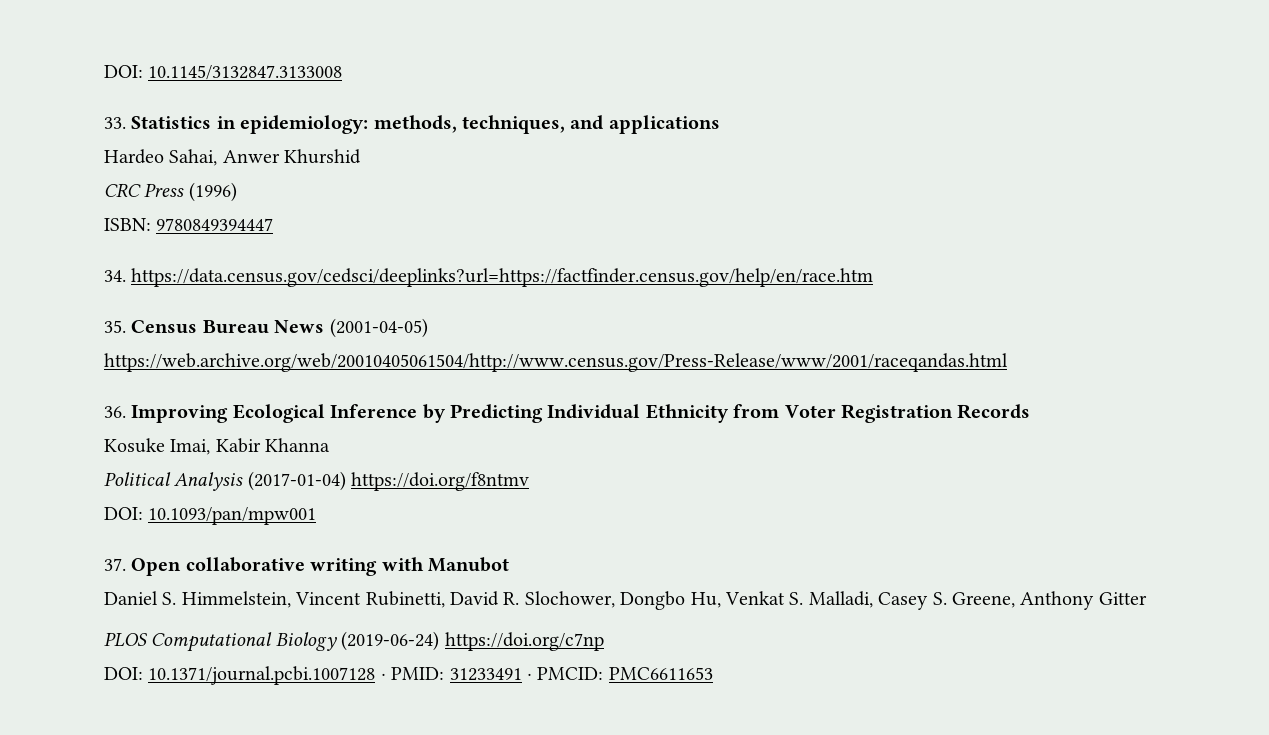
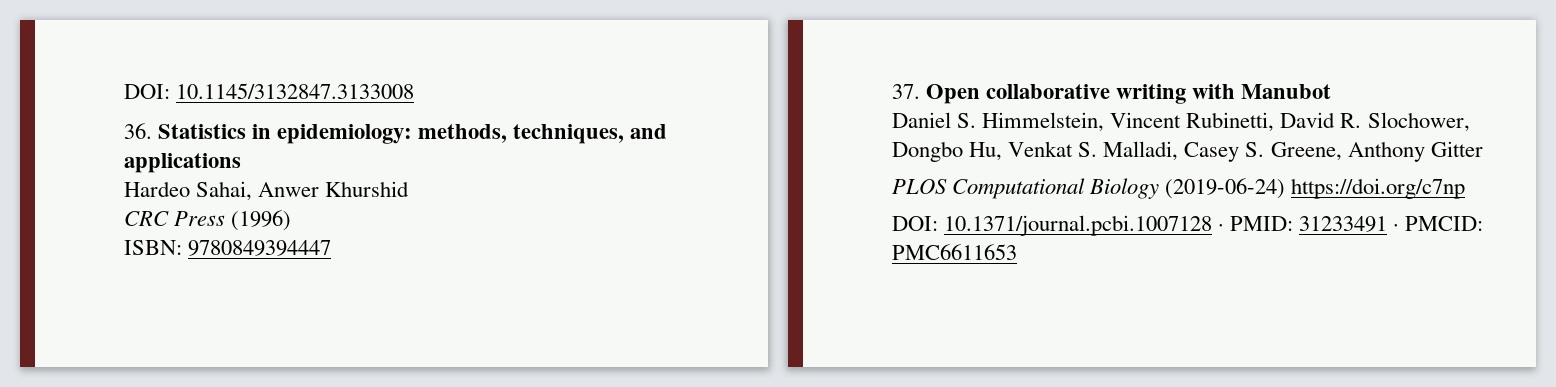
- 33. Statistics in epidemiology: methods, techniques, and applications
+ 36. Statistics in epidemiology: methods, techniques, and applications
- 34. https://data.census.gov/cedsci/deeplinks?url=https://factfinder.census.gov/help/en/race.htm
- 35. Census Bureau News (2001-04-05) https://web.archive.org/web/20010405061504/http://www.census.gov/Press-Release/www/2001/raceqandas.html
- 36. Improving Ecological Inference by Predicting Individual Ethnicity from Voter Registration Records
- Kosuke Imai, Kabir Khanna
- Political Analysis (2017-01-04) https://doi.org/f8ntmv
- DOI: 10.1093/pan/mpw001

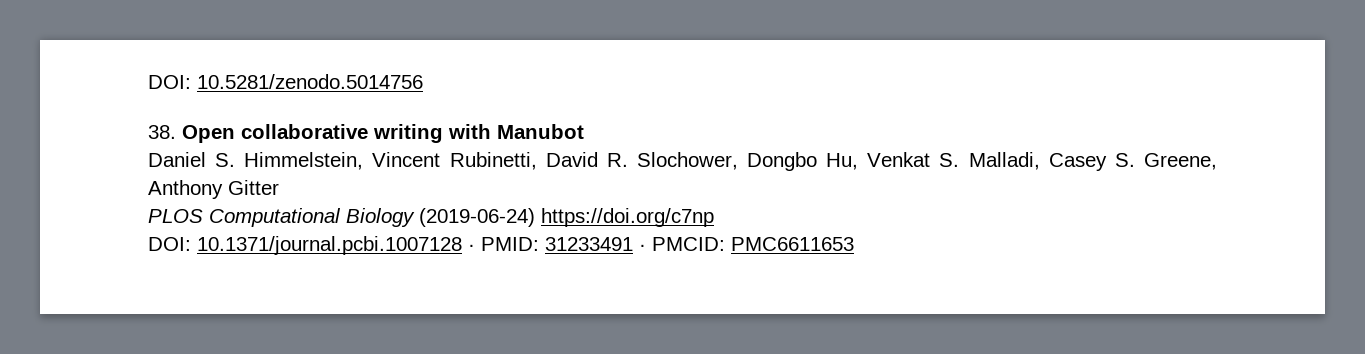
- DOI: 10.1145/3132847.3133008
- 36. Statistics in epidemiology: methods, techniques, and applications
- Hardeo Sahai, Anwer Khurshid
- CRC Press (1996)
- ISBN: 9780849394447
- 37. Open collaborative writing with Manubot
+ DOI: 10.5281/zenodo.5014756
+ 38. Open collaborative writing with Manubot

